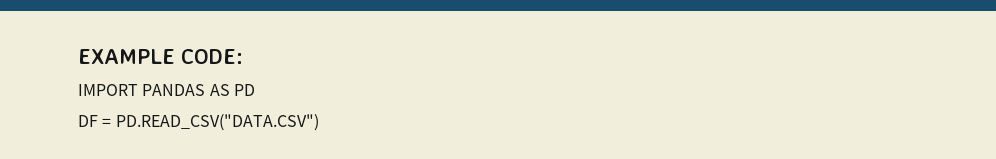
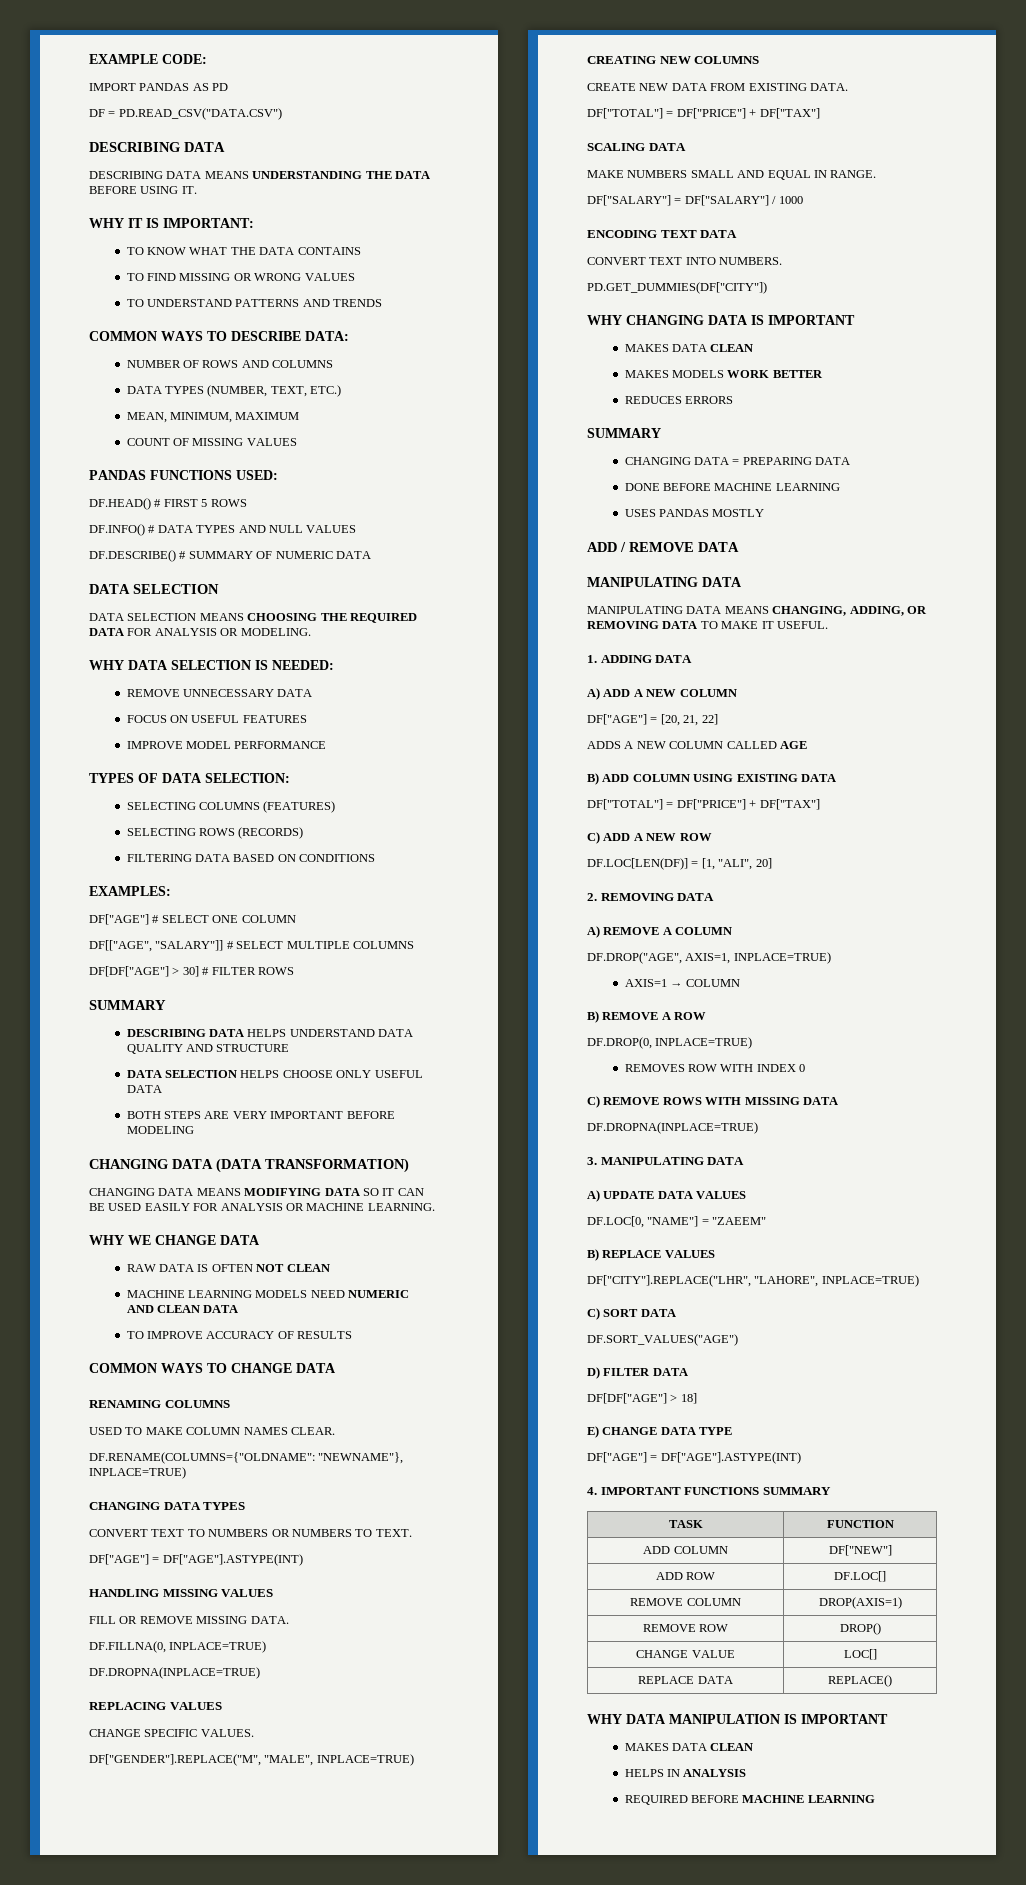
  DF = PD.READ_CSV("DATA.CSV")
+ DESCRIBING DATA
+ DESCRIBING DATA MEANS UNDERSTANDING THE DATA BEFORE USING IT.
+ WHY IT IS IMPORTANT:
+ TO KNOW WHAT THE DATA CONTAINS
+ TO FIND MISSING OR WRONG VALUES
+ TO UNDERSTAND PATTERNS AND TRENDS
+ COMMON WAYS TO DESCRIBE DATA:
+ NUMBER OF ROWS AND COLUMNS
+ DATA TYPES (NUMBER, TEXT, ETC.)
+ MEAN, MINIMUM, MAXIMUM
+ COUNT OF MISSING VALUES
+ PANDAS FUNCTIONS USED:
+ DF.HEAD() # FIRST 5 ROWS
+ DF.INFO() # DATA TYPES AND NULL VALUES
+ DF.DESCRIBE() # SUMMARY OF NUMERIC DATA
+ DATA SELECTION
+ DATA SELECTION MEANS CHOOSING THE REQUIRED DATA FOR ANALYSIS OR MODELING.
+ WHY DATA SELECTION IS NEEDED:
+ REMOVE UNNECESSARY DATA
+ FOCUS ON USEFUL FEATURES
+ IMPROVE MODEL PERFORMANCE
+ TYPES OF DATA SELECTION:
+ SELECTING COLUMNS (FEATURES)
+ SELECTING ROWS (RECORDS)
+ FILTERING DATA BASED ON CONDITIONS
+ EXAMPLES:
+ DF["AGE"] # SELECT ONE COLUMN
+ DF[["AGE", "SALARY"]] # SELECT MULTIPLE COLUMNS
+ DF[DF["AGE"] > 30] # FILTER ROWS
+ SUMMARY
+ DESCRIBING DATA HELPS UNDERSTAND DATA QUALITY AND STRUCTURE
+ DATA SELECTION HELPS CHOOSE ONLY USEFUL DATA
+ BOTH STEPS ARE VERY IMPORTANT BEFORE MODELING
+ CHANGING DATA (DATA TRANSFORMATION)
+ CHANGING DATA MEANS MODIFYING DATA SO IT CAN BE USED EASILY FOR ANALYSIS OR MACHINE LEARNING.
+ WHY WE CHANGE DATA
+ RAW DATA IS OFTEN NOT CLEAN
+ MACHINE LEARNING MODELS NEED NUMERIC AND CLEAN DATA
+ TO IMPROVE ACCURACY OF RESULTS
+ COMMON WAYS TO CHANGE DATA
+ RENAMING COLUMNS
+ USED TO MAKE COLUMN NAMES CLEAR.
+ DF.RENAME(COLUMNS={"OLDNAME": "NEWNAME"}, INPLACE=TRUE)
+ CHANGING DATA TYPES
+ CONVERT TEXT TO NUMBERS OR NUMBERS TO TEXT.
+ DF["AGE"] = DF["AGE"].ASTYPE(INT)
+ HANDLING MISSING VALUES
+ FILL OR REMOVE MISSING DATA.
+ DF.FILLNA(0, INPLACE=TRUE)
+ DF.DROPNA(INPLACE=TRUE)
+ REPLACING VALUES
+ CHANGE SPECIFIC VALUES.
+ DF["GENDER"].REPLACE("M", "MALE", INPLACE=TRUE)
+ CREATING NEW COLUMNS
+ CREATE NEW DATA FROM EXISTING DATA.
+ DF["TOTAL"] = DF["PRICE"] + DF["TAX"]
+ SCALING DATA
+ MAKE NUMBERS SMALL AND EQUAL IN RANGE.
+ DF["SALARY"] = DF["SALARY"] / 1000
+ ENCODING TEXT DATA
+ CONVERT TEXT INTO NUMBERS.
+ PD.GET_DUMMIES(DF["CITY"])
+ WHY CHANGING DATA IS IMPORTANT
+ MAKES DATA CLEAN
+ MAKES MODELS WORK BETTER
+ REDUCES ERRORS
+ SUMMARY
+ CHANGING DATA = PREPARING DATA
+ DONE BEFORE MACHINE LEARNING
+ USES PANDAS MOSTLY
+ ADD / REMOVE DATA
+ MANIPULATING DATA
+ MANIPULATING DATA MEANS CHANGING, ADDING, OR REMOVING DATA TO MAKE IT USEFUL.
+ 1. ADDING DATA
+ A) ADD A NEW COLUMN
+ DF["AGE"] = [20, 21, 22]
+ ADDS A NEW COLUMN CALLED AGE
+ B) ADD COLUMN USING EXISTING DATA
+ DF["TOTAL"] = DF["PRICE"] + DF["TAX"]
+ C) ADD A NEW ROW
+ DF.LOC[LEN(DF)] = [1, "ALI", 20]
+ 2. REMOVING DATA
+ A) REMOVE A COLUMN
+ DF.DROP("AGE", AXIS=1, INPLACE=TRUE)
+ AXIS=1 → COLUMN
+ B) REMOVE A ROW
+ DF.DROP(0, INPLACE=TRUE)
+ REMOVES ROW WITH INDEX 0
+ C) REMOVE ROWS WITH MISSING DATA
+ DF.DROPNA(INPLACE=TRUE)
+ 3. MANIPULATING DATA
+ A) UPDATE DATA VALUES
+ DF.LOC[0, "NAME"] = "ZAEEM"
+ B) REPLACE VALUES
+ DF["CITY"].REPLACE("LHR", "LAHORE", INPLACE=TRUE)
+ C) SORT DATA
+ DF.SORT_VALUES("AGE")
+ D) FILTER DATA
+ DF[DF["AGE"] > 18]
+ E) CHANGE DATA TYPE
+ DF["AGE"] = DF["AGE"].ASTYPE(INT)
+ 4. IMPORTANT FUNCTIONS SUMMARY
+ TASK | FUNCTION
+ ADD COLUMN | DF["NEW"]
+ ADD ROW | DF.LOC[]
+ REMOVE COLUMN | DROP(AXIS=1)
+ REMOVE ROW | DROP()
+ CHANGE VALUE | LOC[]
+ REPLACE DATA | REPLACE()
+ WHY DATA MANIPULATION IS IMPORTANT
+ MAKES DATA CLEAN
+ HELPS IN ANALYSIS
+ REQUIRED BEFORE MACHINE LEARNING

